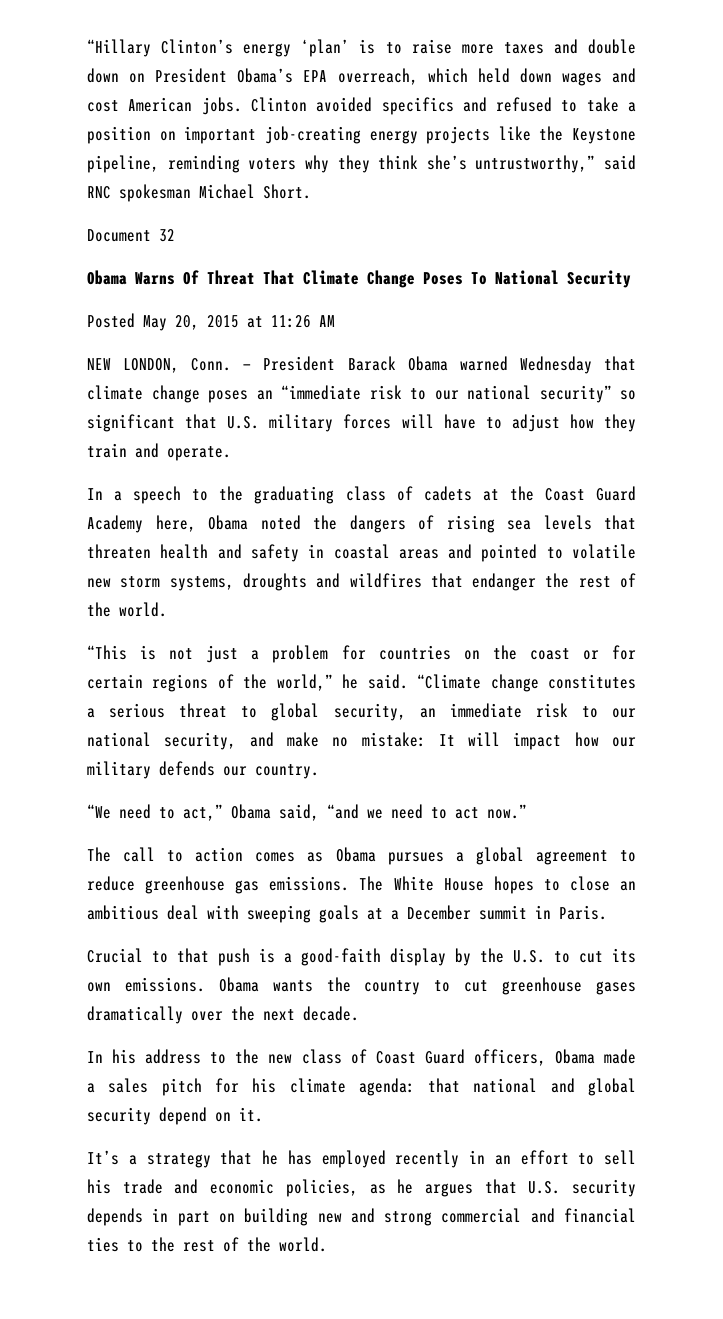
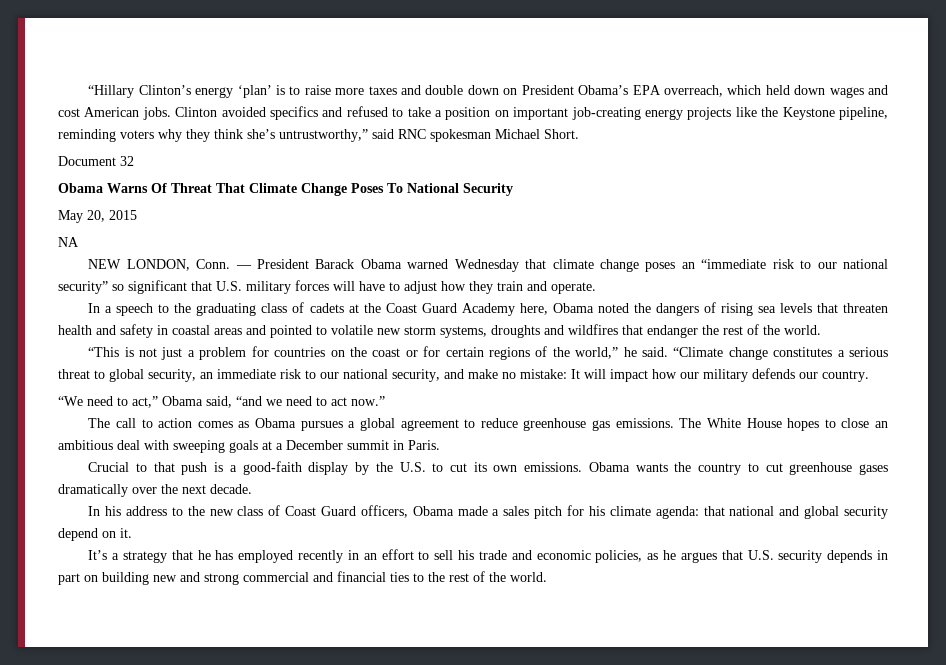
- Posted May 20, 2015 at 11:26 AM
+ May 20, 2015
+ NA

